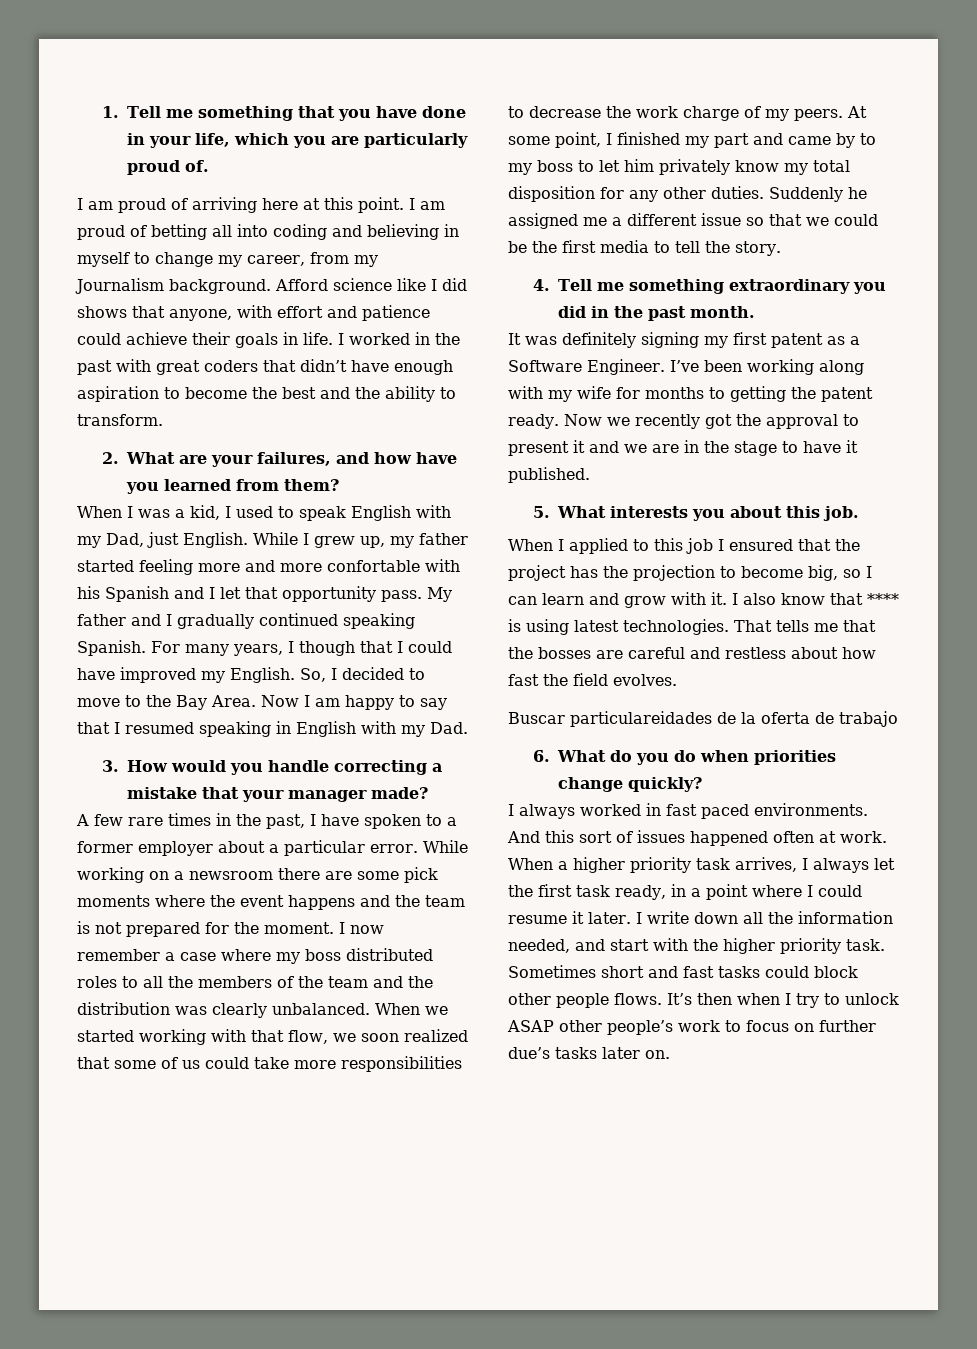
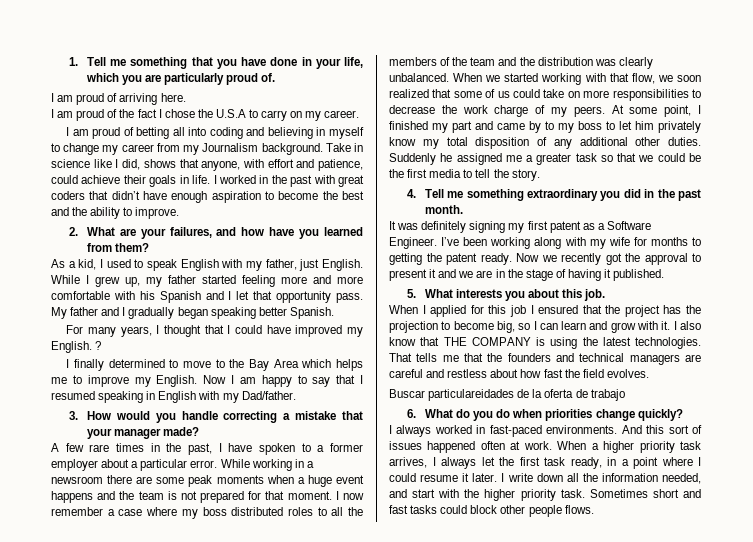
- I am proud of arriving here at this point. I am proud of betting all into coding and believing in myself to change my career, from my Journalism background.
+ I am proud of arriving here.
+ I am proud of the fact I chose the U.S.A to carry on my career.
+ I am proud of betting all into coding and believing in myself to change my career from my Journalism background.
- Afford science like I did shows that anyone, with effort and patience could achieve their goals in life.
+ Take in science like I did, shows that anyone, with effort and patience, could achieve their goals in life.
- I worked in the past with great coders that didn’t have enough aspiration to become the best and the ability to transform.
+ I worked in the past with great coders that didn’t have enough aspiration to become the best and the ability to improve.
- When I was a kid, I used to speak English with my Dad, just English.
+ As a kid, I used to speak English with my father, just English.
- While I grew up, my father started feeling more and more confortable with his Spanish and I let that opportunity pass.
+ While I grew up, my father started feeling more and more comfortable with his Spanish and I let that opportunity pass.
- My father and I gradually continued speaking Spanish. For many years, I though that I could have improved my English.
+ My father and I gradually began speaking better Spanish.
+ For many years, I thought that I could have improved my English.
- So, I decided to move to the Bay Area.
+ ?
+ I finally determined to move to the Bay Area which helps me to improve my English.
- Now I am happy to say that I resumed speaking in English with my Dad.
+ Now I am happy to say that I resumed speaking in English with my Dad/father.
- While working on a newsroom there are some pick moments where the event happens and the team is not prepared for the moment.
+ While working in a newsroom there are some peak moments when a huge event happens and the team is not prepared for that moment.
- When we started working with that flow, we soon realized that some of us could take more responsibilities to decrease the work charge of my peers.
+ When we started working with that flow, we soon realized that some of us could take on more responsibilities to decrease the work charge of my peers.
- At some point, I finished my part and came by to my boss to let him privately know my total disposition for any other duties.
+ At some point, I finished my part and came by to my boss to let him privately know my total disposition of any additional other duties.
- Suddenly he assigned me a different issue so that we could be the first media to tell the story.
+ Suddenly he assigned me a greater task so that we could be the first media to tell the story.
- Now we recently got the approval to present it and we are in the stage to have it published.
+ Now we recently got the approval to present it and we are in the stage of having it published.
- When I applied to this job I ensured that the project has the projection to become big, so I can learn and grow with it.
+ When I applied for this job I ensured that the project has the projection to become big, so I can learn and grow with it.
- I also know that **** is using latest technologies.
+ I also know that THE COMPANY is using the latest technologies.
- That tells me that the bosses are careful and restless about how fast the field evolves.
+ That tells me that the founders and technical managers are careful and restless about how fast the field evolves.
- I always worked in fast paced environments.
+ I always worked in fast-paced environments.
- It’s then when I try to unlock ASAP other people’s work to focus on further due’s tasks later on.

